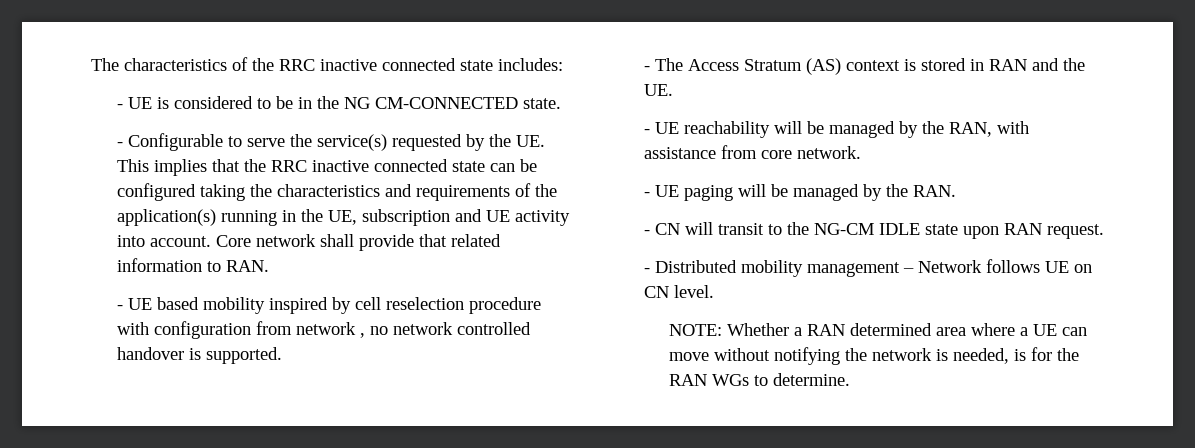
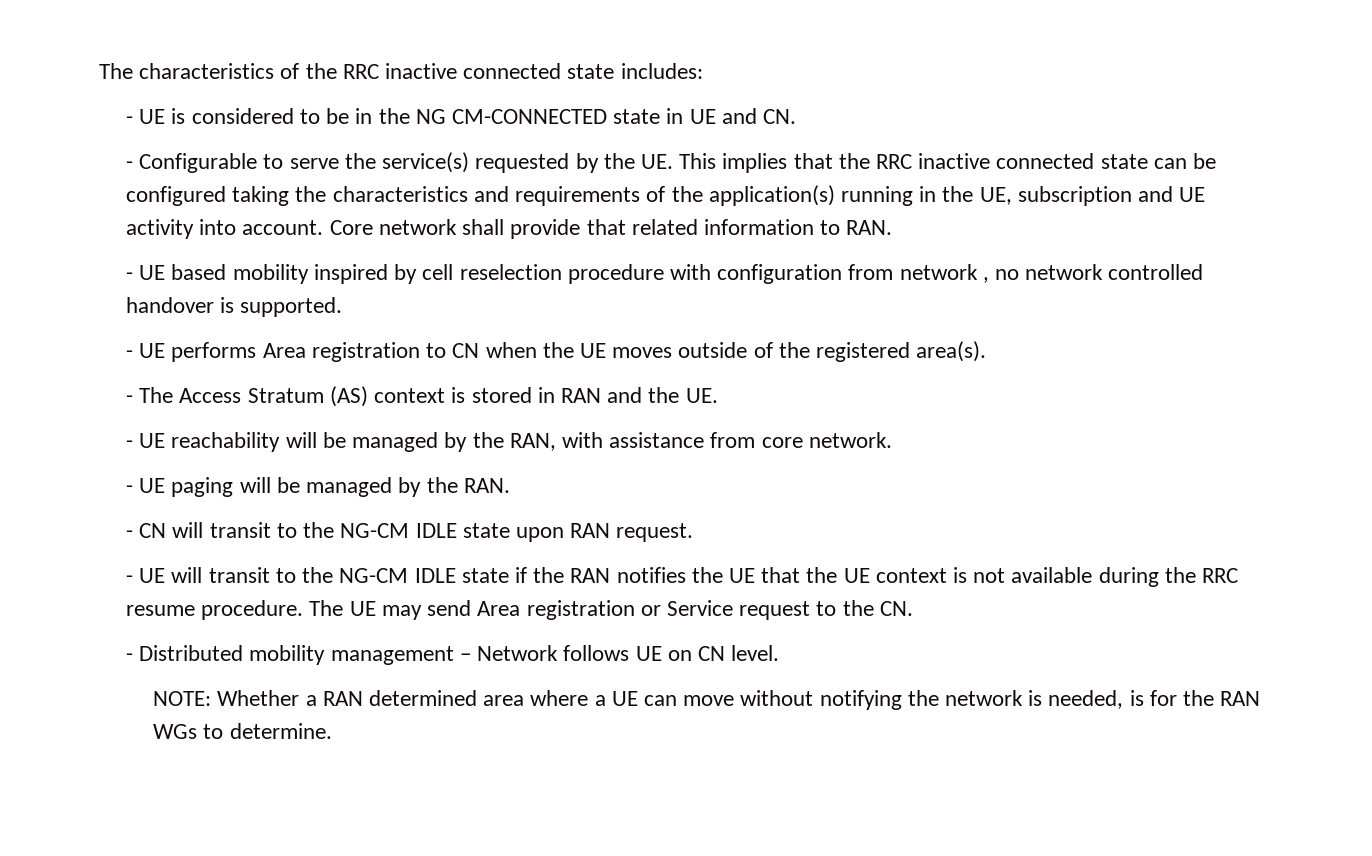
- - UE is considered to be in the NG CM-CONNECTED state.
+ - UE is considered to be in the NG CM-CONNECTED state in UE and CN.
+ - UE performs Area registration to CN when the UE moves outside of the registered area(s).
+ - UE will transit to the NG-CM IDLE state if the RAN notifies the UE that the UE context is not available during the RRC resume procedure. The UE may send Area registration or Service request to the CN.

